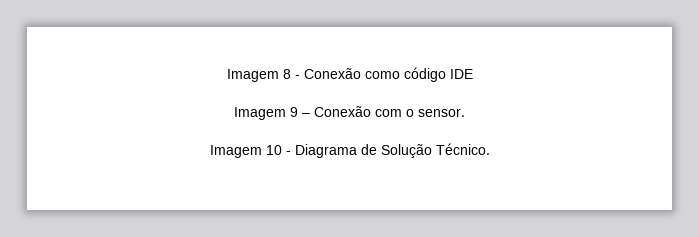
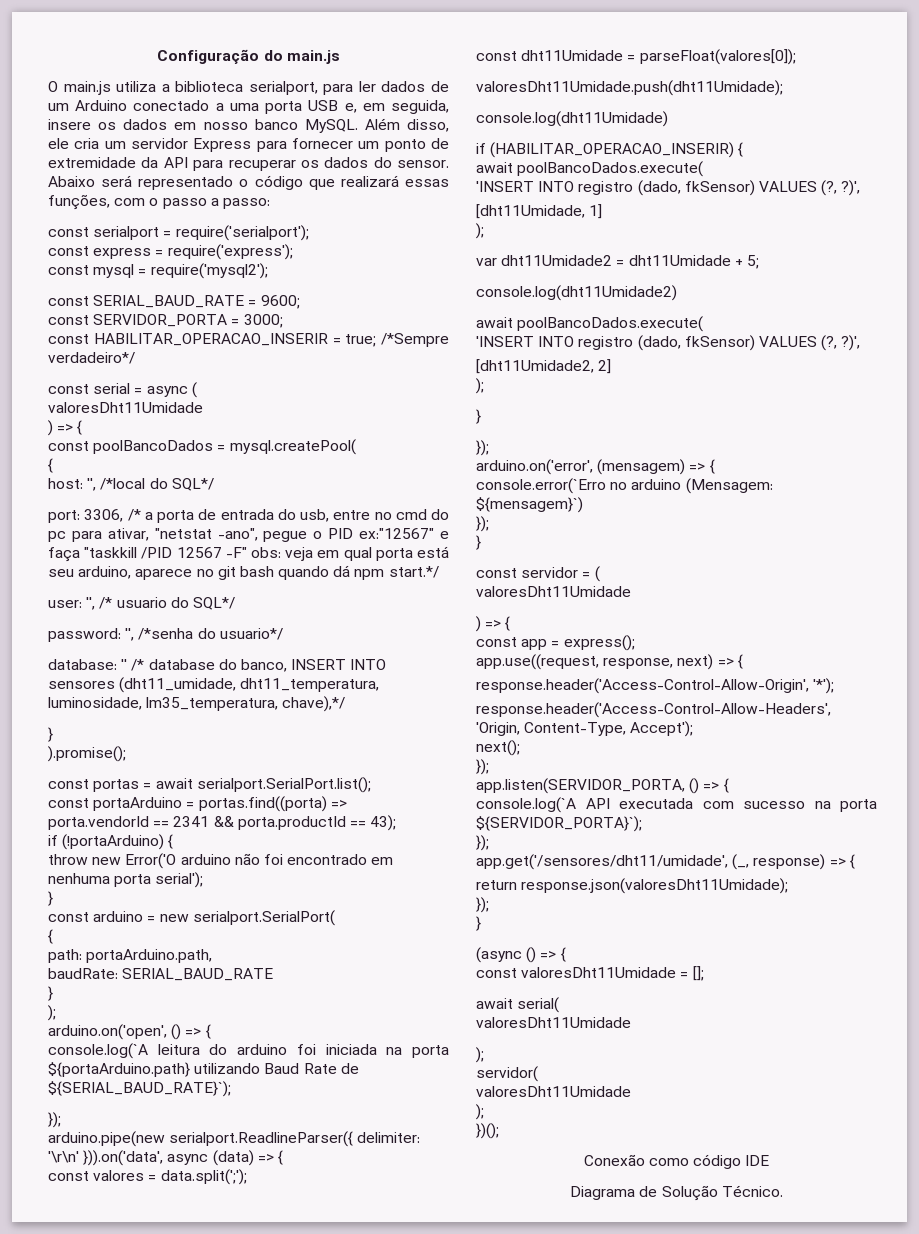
- Imagem 8 - Conexão como código IDE
- Imagem 9 – Conexão com o sensor.
- Imagem 10 - Diagrama de Solução Técnico.
+ Configuração do main.js
+ O main.js utiliza a biblioteca serialport, para ler dados de um Arduino conectado a uma porta USB e, em seguida, insere os dados em nosso banco MySQL. Além disso, ele cria um servidor Express para fornecer um ponto de extremidade da API para recuperar os dados do sensor. Abaixo será representado o código que realizará essas funções, com o passo a passo:
+ const serialport = require('serialport');
+ const express = require('express');
+ const mysql = require('mysql2');
+ const SERIAL_BAUD_RATE = 9600;
+ const SERVIDOR_PORTA = 3000;
+ const HABILITAR_OPERACAO_INSERIR = true; /*Sempre verdadeiro*/
+ const serial = async (
+ valoresDht11Umidade
+ ) => {
+ const poolBancoDados = mysql.createPool(
+ {
+ host: '', /*local do SQL*/
+ port: 3306, /* a porta de entrada do usb, entre no cmd do pc para ativar, "netstat -ano", pegue o PID ex:"12567" e faça "taskkill /PID 12567 -F" obs: veja em qual porta está seu arduino, aparece no git bash quando dá npm start.*/
+ user: '', /* usuario do SQL*/
+ password: '', /*senha do usuario*/
+ database: '' /* database do banco, INSERT INTO sensores (dht11_umidade, dht11_temperatura, luminosidade, lm35_temperatura, chave),*/
+ }
+ ).promise();
+ const portas = await serialport.SerialPort.list();
+ const portaArduino = portas.find((porta) => porta.vendorId == 2341 && porta.productId == 43);
+ if (!portaArduino) {
+ throw new Error('O arduino não foi encontrado em nenhuma porta serial');
+ }
+ const arduino = new serialport.SerialPort(
+ {
+ path: portaArduino.path,
+ baudRate: SERIAL_BAUD_RATE
+ }
+ );
+ arduino.on('open', () => {
+ console.log(`A leitura do arduino foi iniciada na porta ${portaArduino.path} utilizando Baud Rate de ${SERIAL_BAUD_RATE}`);
+ });
+ arduino.pipe(new serialport.ReadlineParser({ delimiter: '\r\n' })).on('data', async (data) => {
+ const valores = data.split(';');
+ const dht11Umidade = parseFloat(valores[0]);
+ valoresDht11Umidade.push(dht11Umidade);
+ console.log(dht11Umidade)
+ if (HABILITAR_OPERACAO_INSERIR) {
+ await poolBancoDados.execute(
+ 'INSERT INTO registro (dado, fkSensor) VALUES (?, ?)',
+ [dht11Umidade, 1]
+ );
+ var dht11Umidade2 = dht11Umidade + 5;
+ console.log(dht11Umidade2)
+ await poolBancoDados.execute(
+ 'INSERT INTO registro (dado, fkSensor) VALUES (?, ?)',
+ [dht11Umidade2, 2]
+ );
+ }
+ });
+ arduino.on('error', (mensagem) => {
+ console.error(`Erro no arduino (Mensagem: ${mensagem}`)
+ });
+ }
+ const servidor = (
+ valoresDht11Umidade
+ ) => {
+ const app = express();
+ app.use((request, response, next) => {
+ response.header('Access-Control-Allow-Origin', '*');
+ response.header('Access-Control-Allow-Headers', 'Origin, Content-Type, Accept');
+ next();
+ });
+ app.listen(SERVIDOR_PORTA, () => {
+ console.log(`A API executada com sucesso na porta ${SERVIDOR_PORTA}`);
+ });
+ app.get('/sensores/dht11/umidade', (_, response) => {
+ return response.json(valoresDht11Umidade);
+ });
+ }
+ (async () => {
+ const valoresDht11Umidade = [];
+ await serial(
+ valoresDht11Umidade
+ );
+ servidor(
+ valoresDht11Umidade
+ );
+ })();
+ Conexão como código IDE
+ Diagrama de Solução Técnico.

